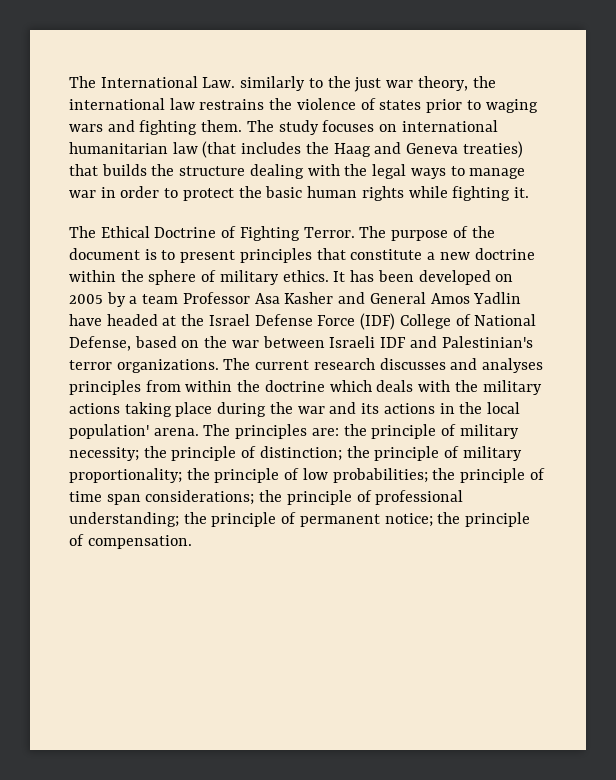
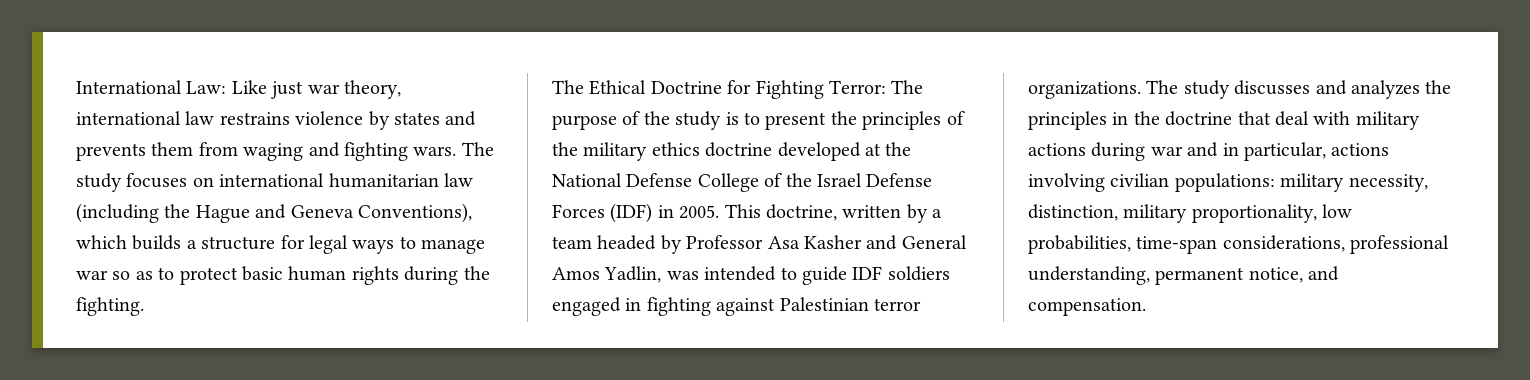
- The International Law. similarly to the just war theory, the international law restrains the violence of states prior to waging wars and fighting them.
+ International Law: Like just war theory, international law restrains violence by states and prevents them from waging and fighting wars.
- The study focuses on international humanitarian law (that includes the Haag and Geneva treaties) that builds the structure dealing with the legal ways to manage war in order to protect the basic human rights while fighting it.
+ The study focuses on international humanitarian law (including the Hague and Geneva Conventions), which builds a structure for legal ways to manage war so as to protect basic human rights during the fighting.
- The Ethical Doctrine of Fighting Terror. The purpose of the document is to present principles that constitute a new doctrine within the sphere of military ethics. It has been developed on 2005 by a team Professor Asa Kasher and General Amos Yadlin have headed at the Israel Defense Force (IDF) College of National Defense, based on the war between Israeli IDF and Palestinian's terror organizations. The current research discusses and analyses principles from within the doctrine which deals with the military actions taking place during the war and its actions in the local population' arena. The principles are: the principle of military necessity; the principle of distinction; the principle of military proportionality; the principle of low probabilities; the principle of time span considerations; the principle of professional understanding; the principle of permanent notice; the principle of compensation.
+ The Ethical Doctrine for Fighting Terror: The purpose of the study is to present the principles of the military ethics doctrine developed at the National Defense College of the Israel Defense Forces (IDF) in 2005. This doctrine, written by a team headed by Professor Asa Kasher and General Amos Yadlin, was intended to guide IDF soldiers engaged in fighting against Palestinian terror organizations. The study discusses and analyzes the principles in the doctrine that deal with military actions during war and in particular, actions involving civilian populations: military necessity, distinction, military proportionality, low probabilities, time-span considerations, professional understanding, permanent notice, and compensation.

